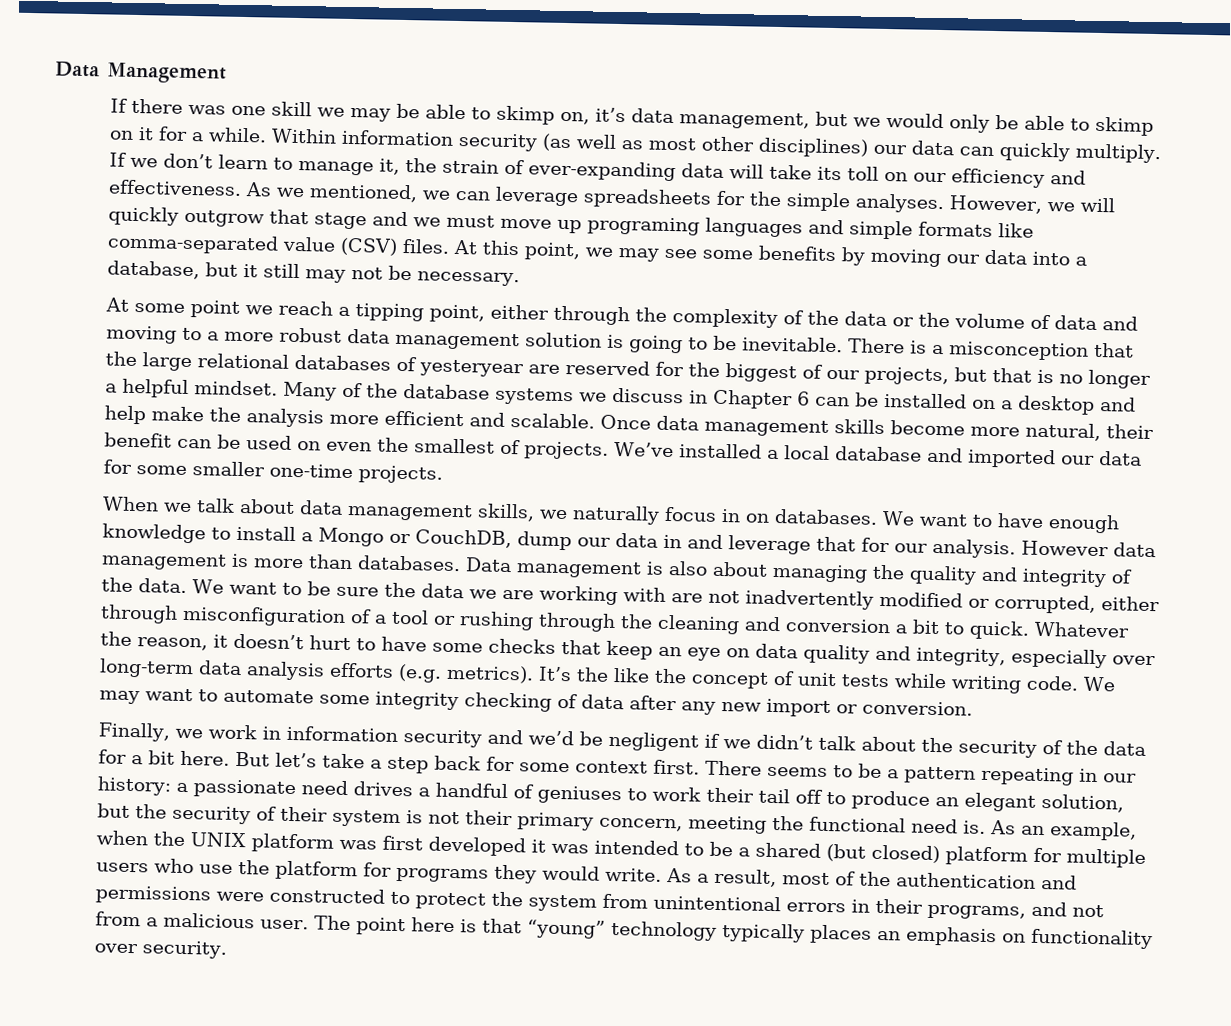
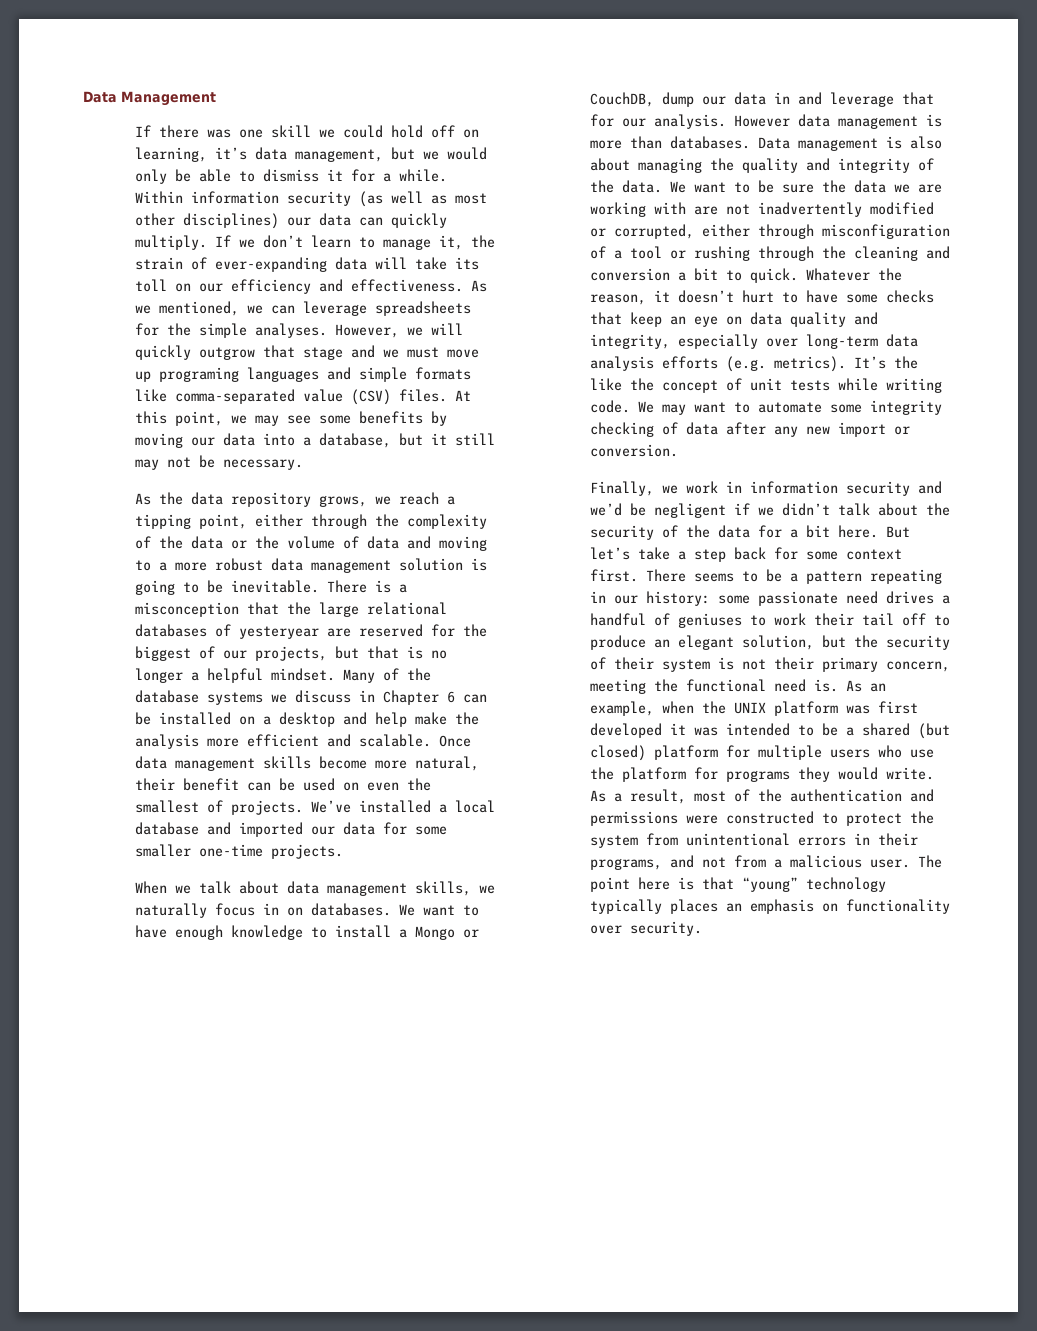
- If there was one skill we may be able to skimp on, it’s data management, but we would only be able to skimp on it for a while.
+ If there was one skill we could hold off on learning, it’s data management, but we would only be able to dismiss it for a while.
- At some point we reach a tipping point, either through the complexity of the data or the volume of data and moving to a more robust data management solution is going to be inevitable.
+ As the data repository grows, we reach a tipping point, either through the complexity of the data or the volume of data and moving to a more robust data management solution is going to be inevitable.
- There seems to be a pattern repeating in our history: a passionate need drives a handful of geniuses to work their tail off to produce an elegant solution, but the security of their system is not their primary concern, meeting the functional need is.
+ There seems to be a pattern repeating in our history: some passionate need drives a handful of geniuses to work their tail off to produce an elegant solution, but the security of their system is not their primary concern, meeting the functional need is.

